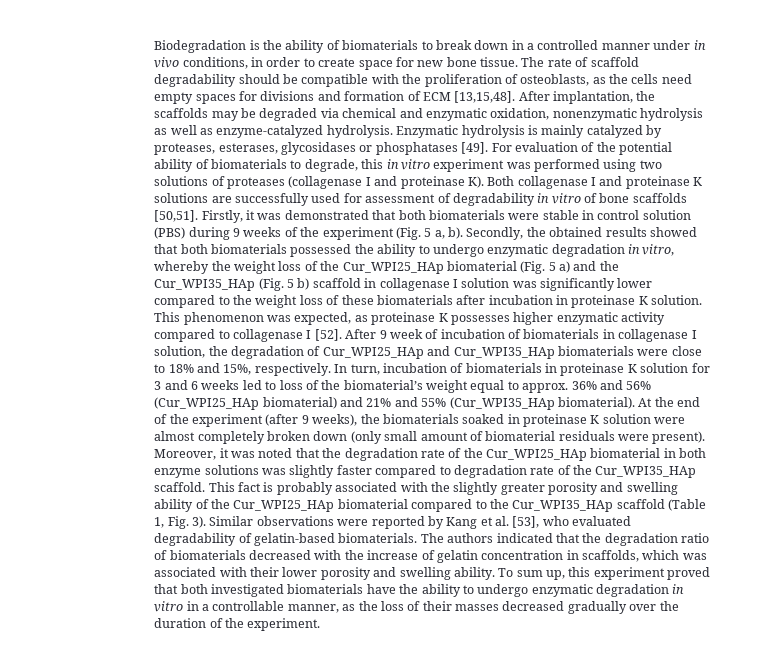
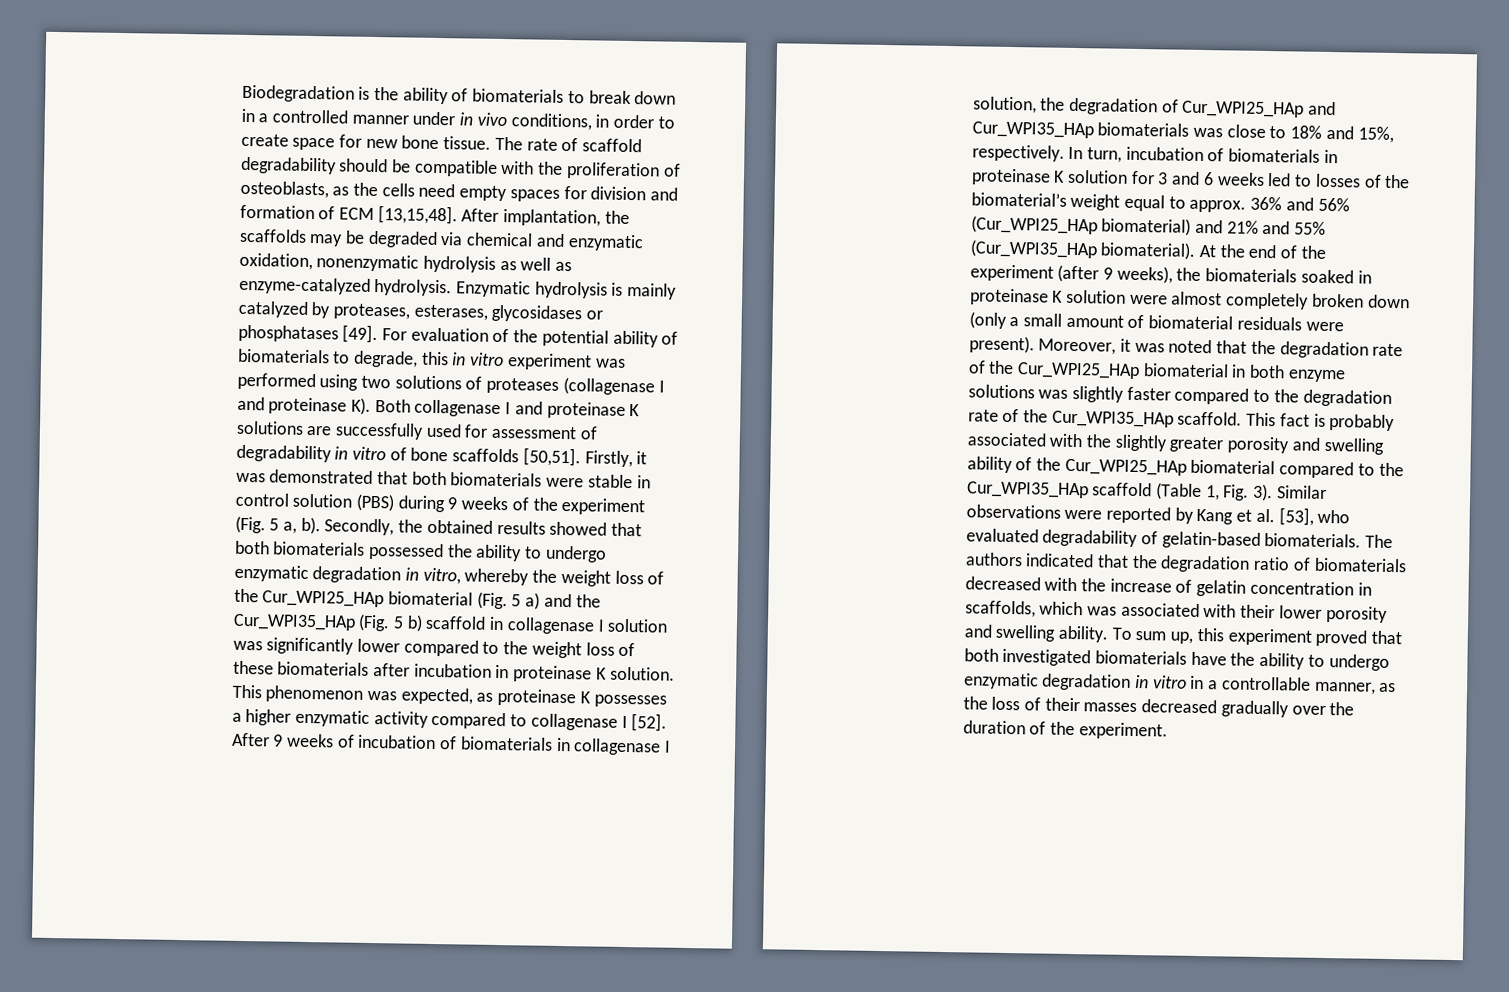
- The rate of scaffold degradability should be compatible with the proliferation of osteoblasts, as the cells need empty spaces for divisions and formation of ECM [13,15,48].
+ The rate of scaffold degradability should be compatible with the proliferation of osteoblasts, as the cells need empty spaces for division and formation of ECM [13,15,48].
- This phenomenon was expected, as proteinase K possesses higher enzymatic activity compared to collagenase I [52].
+ This phenomenon was expected, as proteinase K possesses a higher enzymatic activity compared to collagenase I [52].
- After 9 week of incubation of biomaterials in collagenase I solution, the degradation of Cur_WPI25_HAp and Cur_WPI35_HAp biomaterials were close to 18% and 15%, respectively.
+ After 9 weeks of incubation of biomaterials in collagenase I solution, the degradation of Cur_WPI25_HAp and Cur_WPI35_HAp biomaterials was close to 18% and 15%, respectively.
- In turn, incubation of biomaterials in proteinase K solution for 3 and 6 weeks led to loss of the biomaterial’s weight equal to approx. 36% and 56% (Cur_WPI25_HAp biomaterial) and 21% and 55% (Cur_WPI35_HAp biomaterial).
+ In turn, incubation of biomaterials in proteinase K solution for 3 and 6 weeks led to losses of the biomaterial’s weight equal to approx. 36% and 56% (Cur_WPI25_HAp biomaterial) and 21% and 55% (Cur_WPI35_HAp biomaterial).
- At the end of the experiment (after 9 weeks), the biomaterials soaked in proteinase K solution were almost completely broken down (only small amount of biomaterial residuals were present).
+ At the end of the experiment (after 9 weeks), the biomaterials soaked in proteinase K solution were almost completely broken down (only a small amount of biomaterial residuals were present).
- Moreover, it was noted that the degradation rate of the Cur_WPI25_HAp biomaterial in both enzyme solutions was slightly faster compared to degradation rate of the Cur_WPI35_HAp scaffold.
+ Moreover, it was noted that the degradation rate of the Cur_WPI25_HAp biomaterial in both enzyme solutions was slightly faster compared to the degradation rate of the Cur_WPI35_HAp scaffold.

